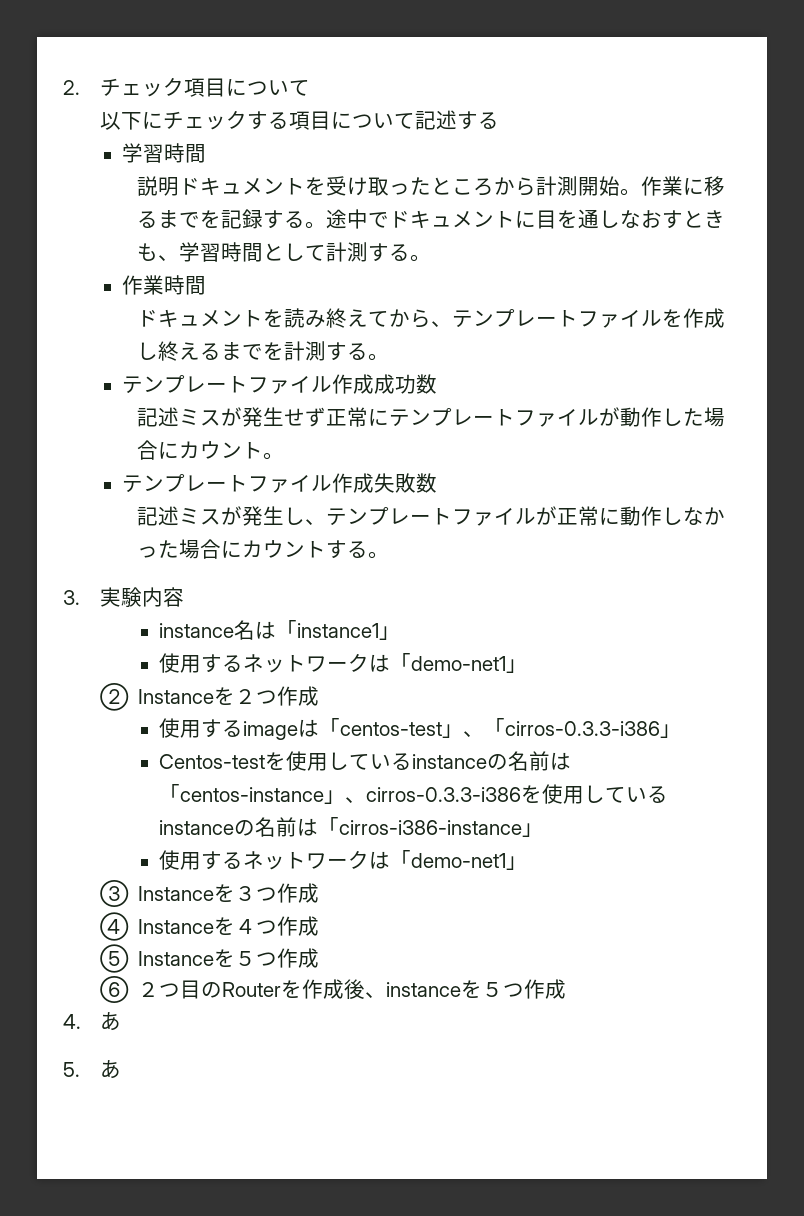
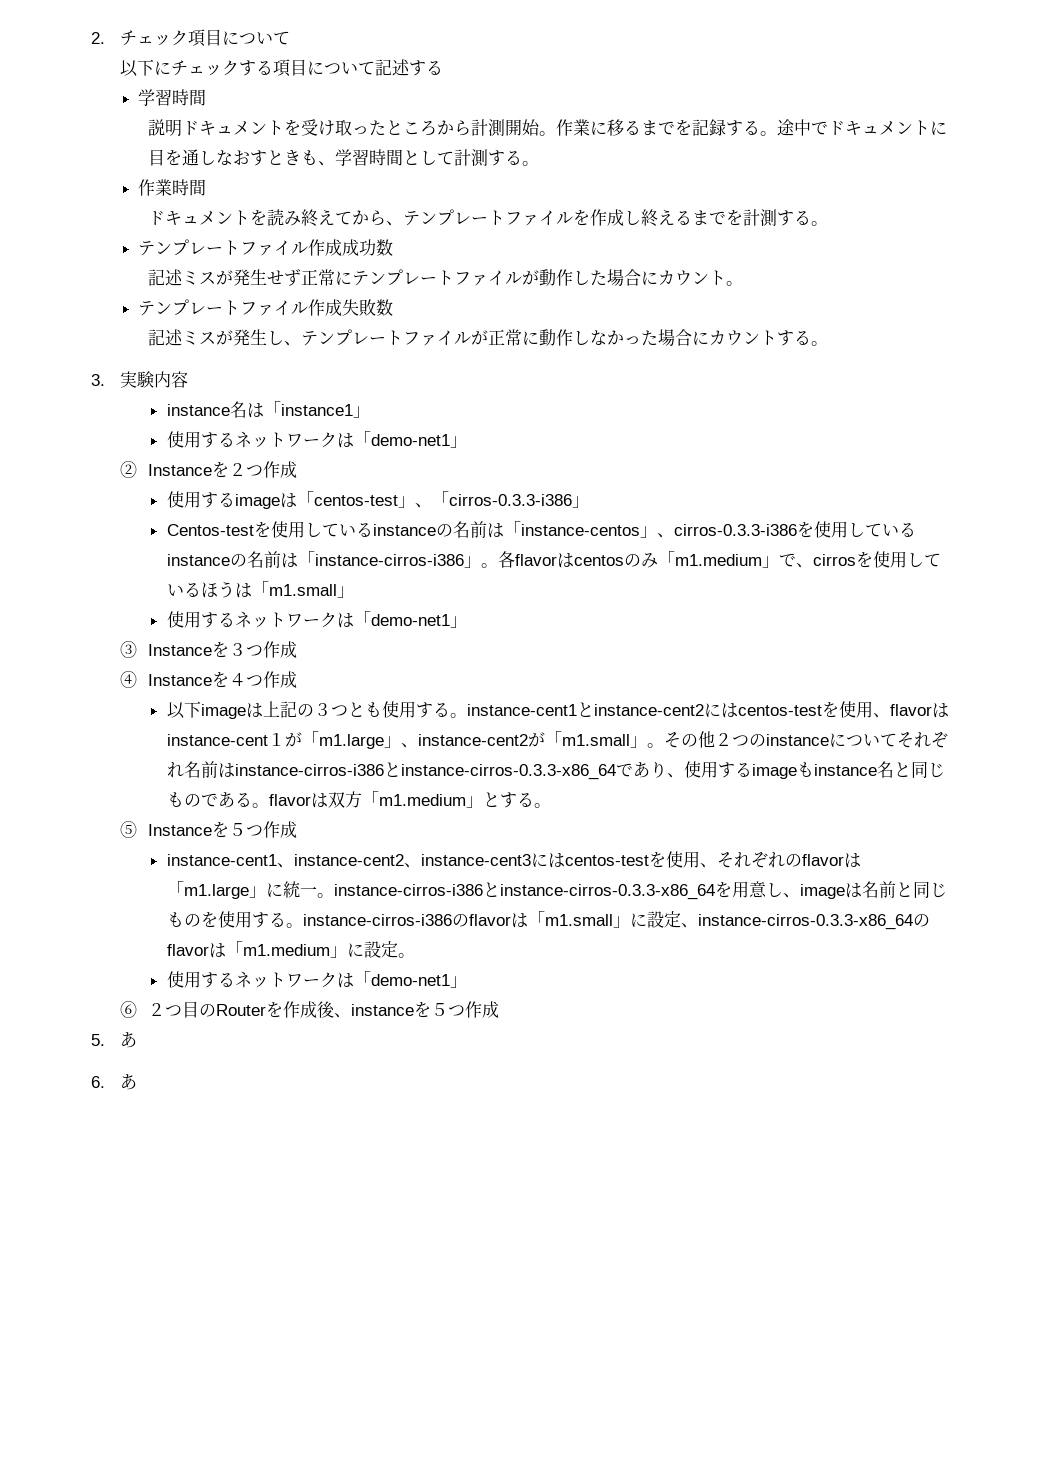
- Centos-testを使用しているinstanceの名前は「centos-instance」、cirros-0.3.3-i386を使用しているinstanceの名前は「cirros-i386-instance」
+ Centos-testを使用しているinstanceの名前は「instance-centos」、cirros-0.3.3-i386を使用しているinstanceの名前は「instance-cirros-i386」。各flavorはcentosのみ「m1.medium」で、cirrosを使用しているほうは「m1.small」
+ 以下imageは上記の３つとも使用する。instance-cent1とinstance-cent2にはcentos-testを使用、flavorはinstance-cent１が「m1.large」、instance-cent2が「m1.small」。その他２つのinstanceについてそれぞれ名前はinstance-cirros-i386とinstance-cirros-0.3.3-x86_64であり、使用するimageもinstance名と同じものである。flavorは双方「m1.medium」とする。
+ instance-cent1、instance-cent2、instance-cent3にはcentos-testを使用、それぞれのflavorは「m1.large」に統一。instance-cirros-i386とinstance-cirros-0.3.3-x86_64を用意し、imageは名前と同じものを使用する。instance-cirros-i386のflavorは「m1.small」に設定、instance-cirros-0.3.3-x86_64のflavorは「m1.medium」に設定。
+ 使用するネットワークは「demo-net1」
- 4.あ
+ 5.あ
- 5.あ
+ 6.あ

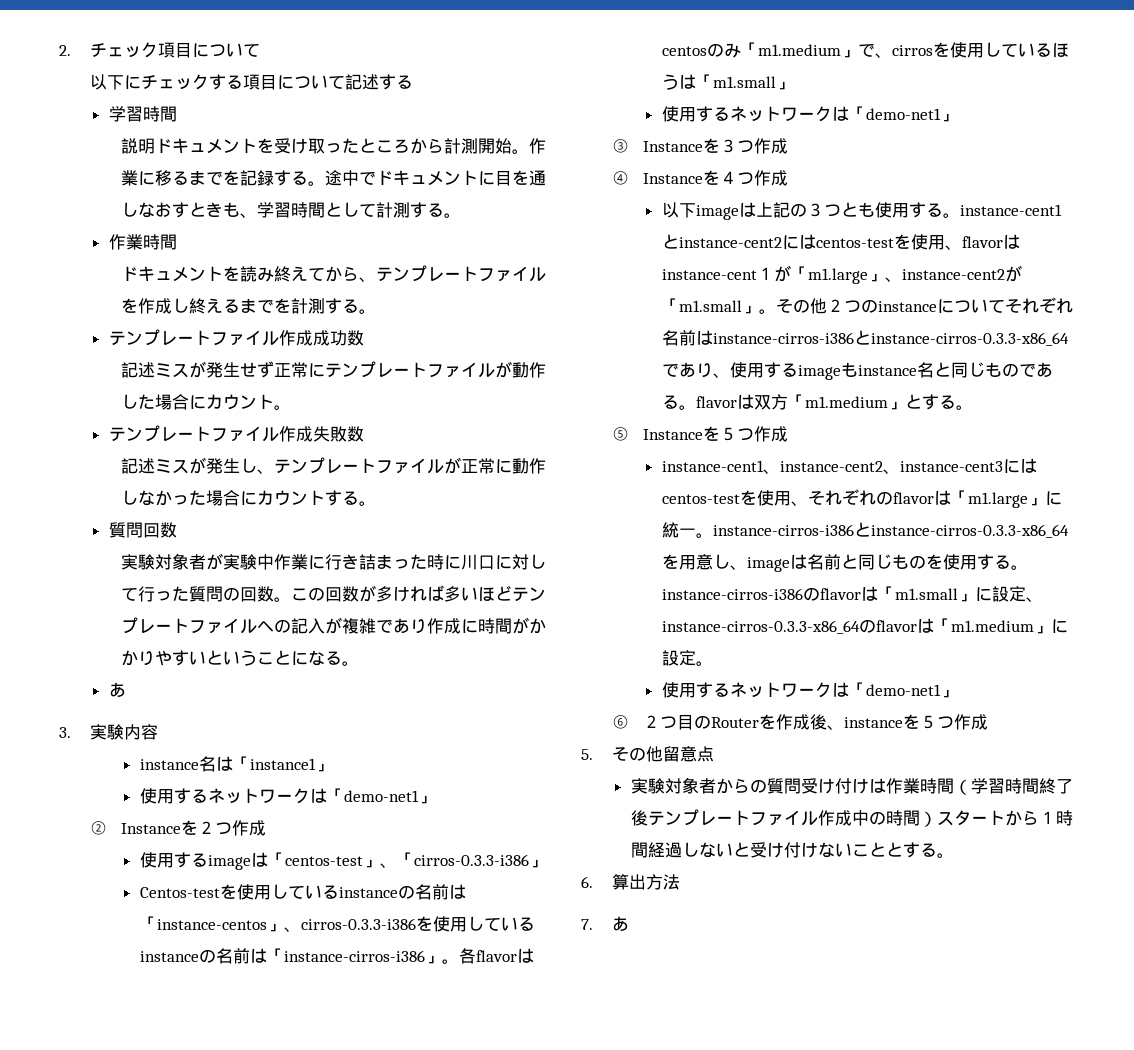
+ 質問回数
+ 実験対象者が実験中作業に行き詰まった時に川口に対して行った質問の回数。この回数が多ければ多いほどテンプレートファイルへの記入が複雑であり作成に時間がかかりやすいということになる。
+ あ
- 5.あ
- 6.あ
+ 5.その他留意点
+ 実験対象者からの質問受け付けは作業時間（学習時間終了後テンプレートファイル作成中の時間）スタートから１時間経過しないと受け付けないこととする。
+ 6.算出方法
+ 7.あ

